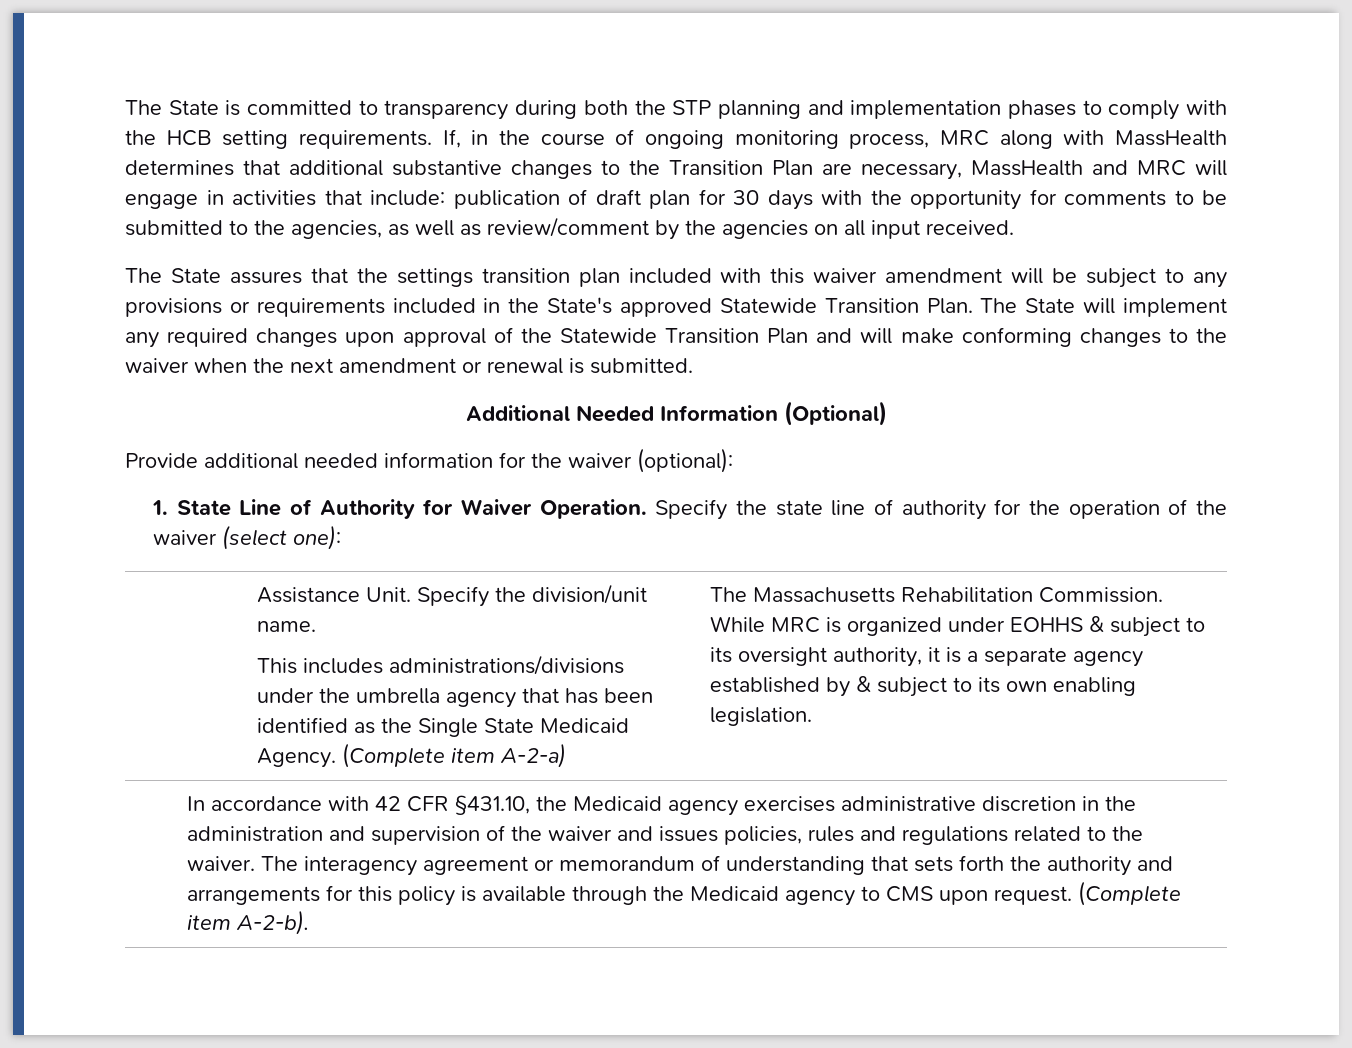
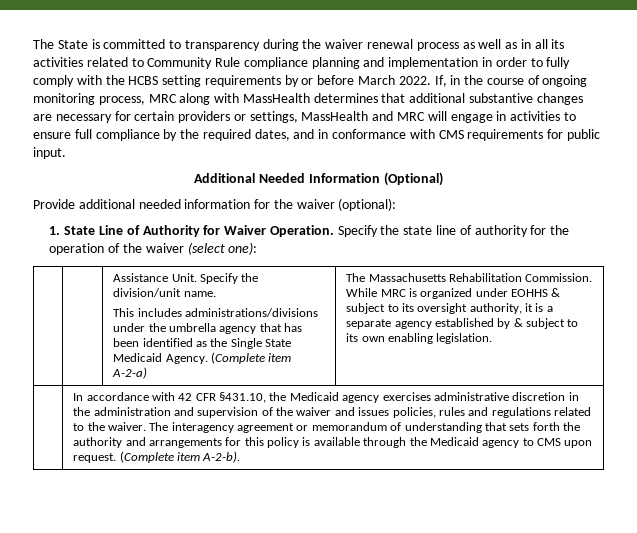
- The State is committed to transparency during both the STP planning and implementation phases to comply with the HCB setting requirements.
+ The State is committed to transparency during the waiver renewal process as well as in all its activities related to Community Rule compliance planning and implementation in order to fully comply with the HCBS setting requirements by or before March 2022.
- If, in the course of ongoing monitoring process, MRC along with MassHealth determines that additional substantive changes to the Transition Plan are necessary, MassHealth and MRC will engage in activities that include: publication of draft plan for 30 days with the opportunity for comments to be submitted to the agencies, as well as review/comment by the agencies on all input received.
- The State assures that the settings transition plan included with this waiver amendment will be subject to any provisions or requirements included in the State's approved Statewide Transition Plan. The State will implement any required changes upon approval of the Statewide Transition Plan and will make conforming changes to the waiver when the next amendment or renewal is submitted.
+ If, in the course of ongoing monitoring process, MRC along with MassHealth determines that additional substantive changes are necessary for certain providers or settings, MassHealth and MRC will engage in activities to ensure full compliance by the required dates, and in conformance with CMS requirements for public input.

